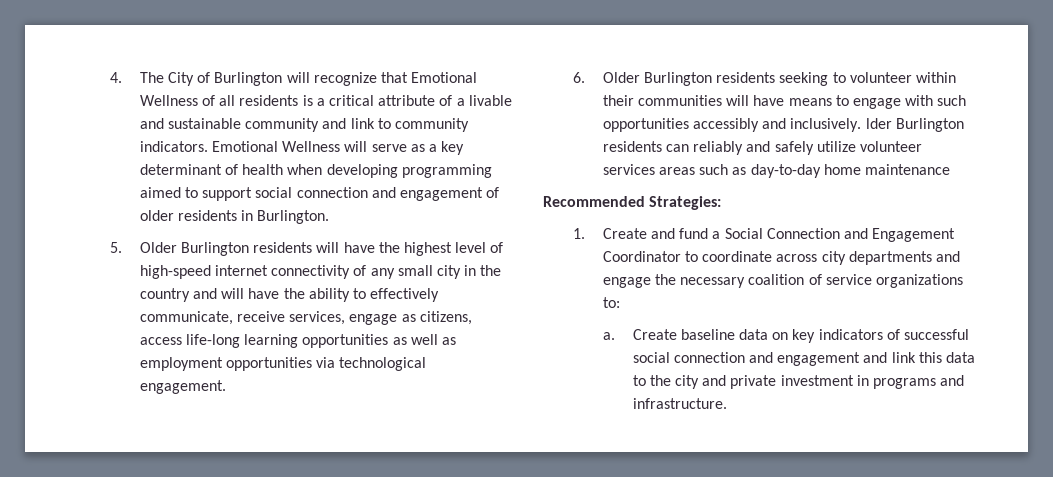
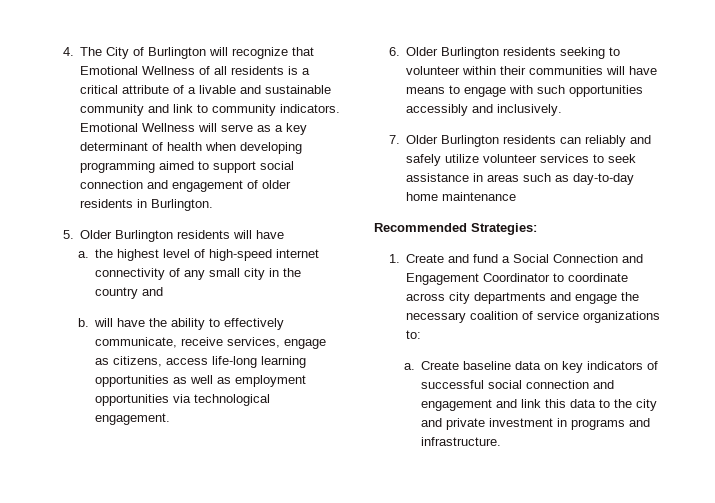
- 5. Older Burlington residents will have the highest level of high-speed internet connectivity of any small city in the country and will have the ability to effectively communicate, receive services, engage as citizens, access life-long learning opportunities as well as employment opportunities via technological engagement.
+ 5. Older Burlington residents will have
+ a. the highest level of high-speed internet connectivity of any small city in the country and
+ b. will have the ability to effectively communicate, receive services, engage as citizens, access life-long learning opportunities as well as employment opportunities via technological engagement.
- 6. Older Burlington residents seeking to volunteer within their communities will have means to engage with such opportunities accessibly and inclusively. lder Burlington residents can reliably and safely utilize volunteer services areas such as day-to-day home maintenance
+ 6. Older Burlington residents seeking to volunteer within their communities will have means to engage with such opportunities accessibly and inclusively.
+ 7. Older Burlington residents can reliably and safely utilize volunteer services to seek assistance in areas such as day-to-day home maintenance

